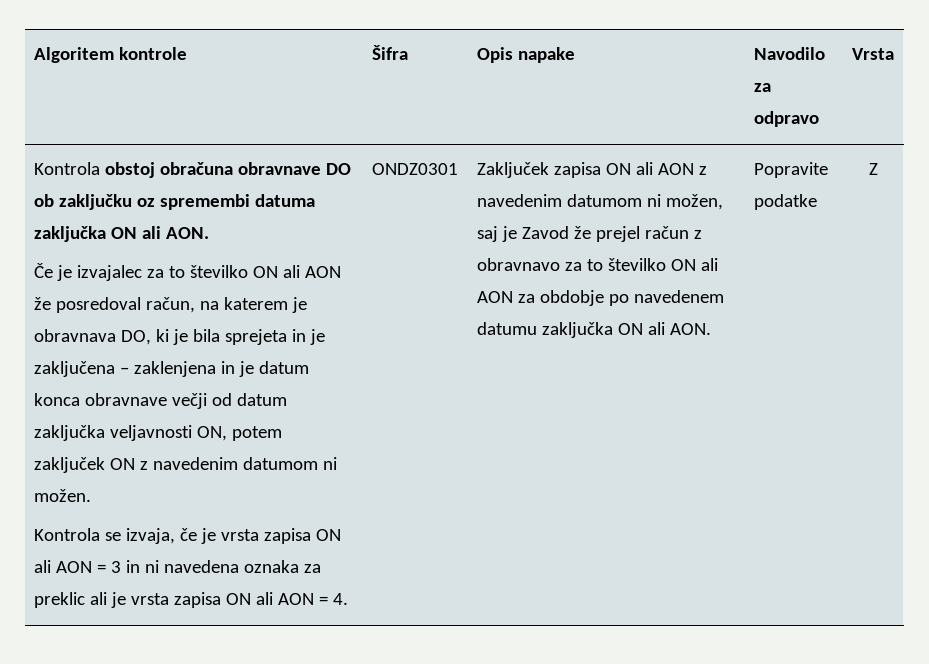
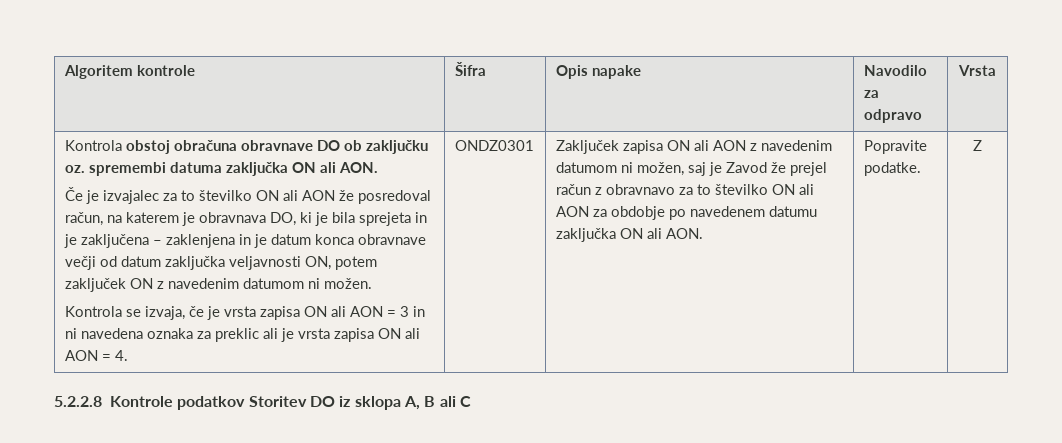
- Kontrola obstoj obračuna obravnave DO ob zaključku oz spremembi datuma zaključka ON ali AON.
+ Kontrola obstoj obračuna obravnave DO ob zaključku oz. spremembi datuma zaključka ON ali AON.
- Popravite podatke
+ Popravite podatke.
+ 5.2.2.8 Kontrole podatkov Storitev DO iz sklopa A, B ali C

